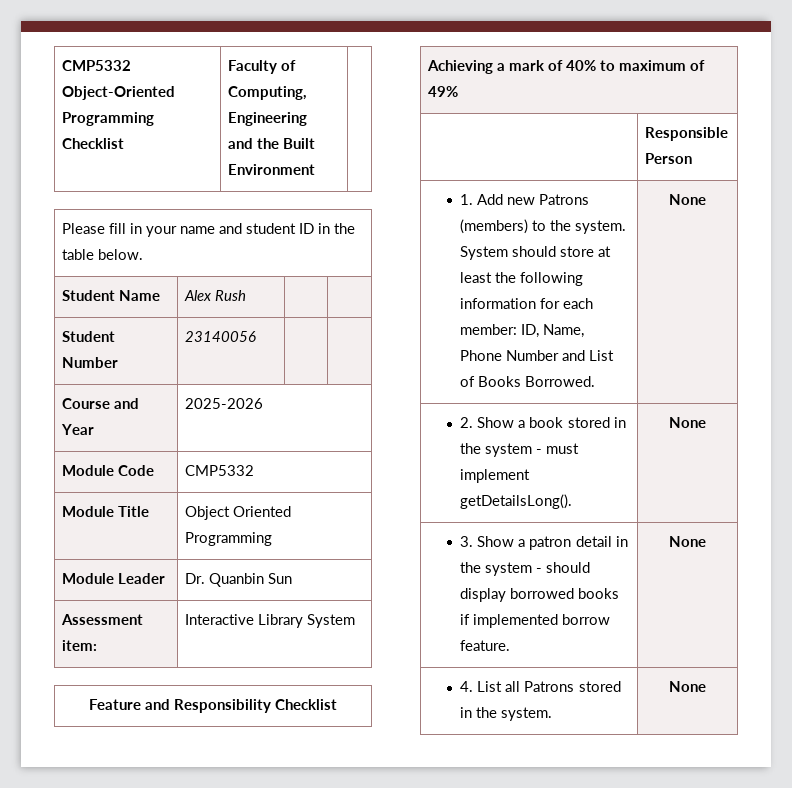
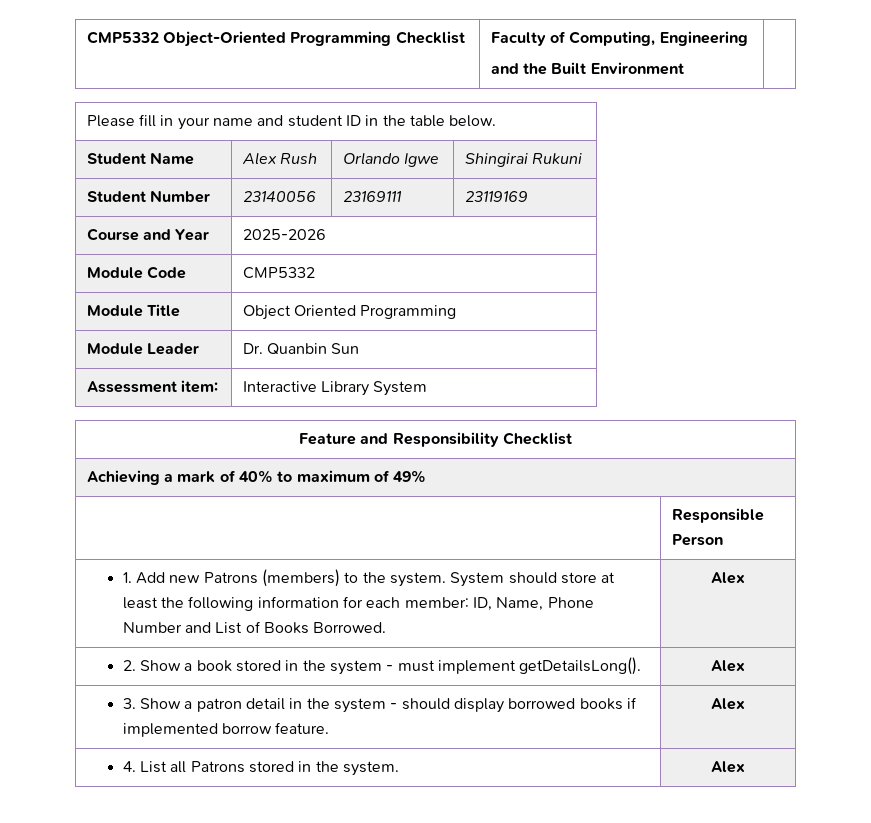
- Student Name | Alex Rush | |
+ Student Name | Alex Rush | Orlando Igwe | Shingirai Rukuni
- Student Number | 23140056 | |
+ Student Number | 23140056 | 23169111 | 23119169
- 1. Add new Patrons (members) to the system. System should store at least the following information for each member: ID, Name, Phone Number and List of Books Borrowed. | None
+ 1. Add new Patrons (members) to the system. System should store at least the following information for each member: ID, Name, Phone Number and List of Books Borrowed. | Alex
- 2. Show a book stored in the system - must implement getDetailsLong(). | None
+ 2. Show a book stored in the system - must implement getDetailsLong(). | Alex
- 3. Show a patron detail in the system - should display borrowed books if implemented borrow feature. | None
+ 3. Show a patron detail in the system - should display borrowed books if implemented borrow feature. | Alex
- 4. List all Patrons stored in the system. | None
+ 4. List all Patrons stored in the system. | Alex

